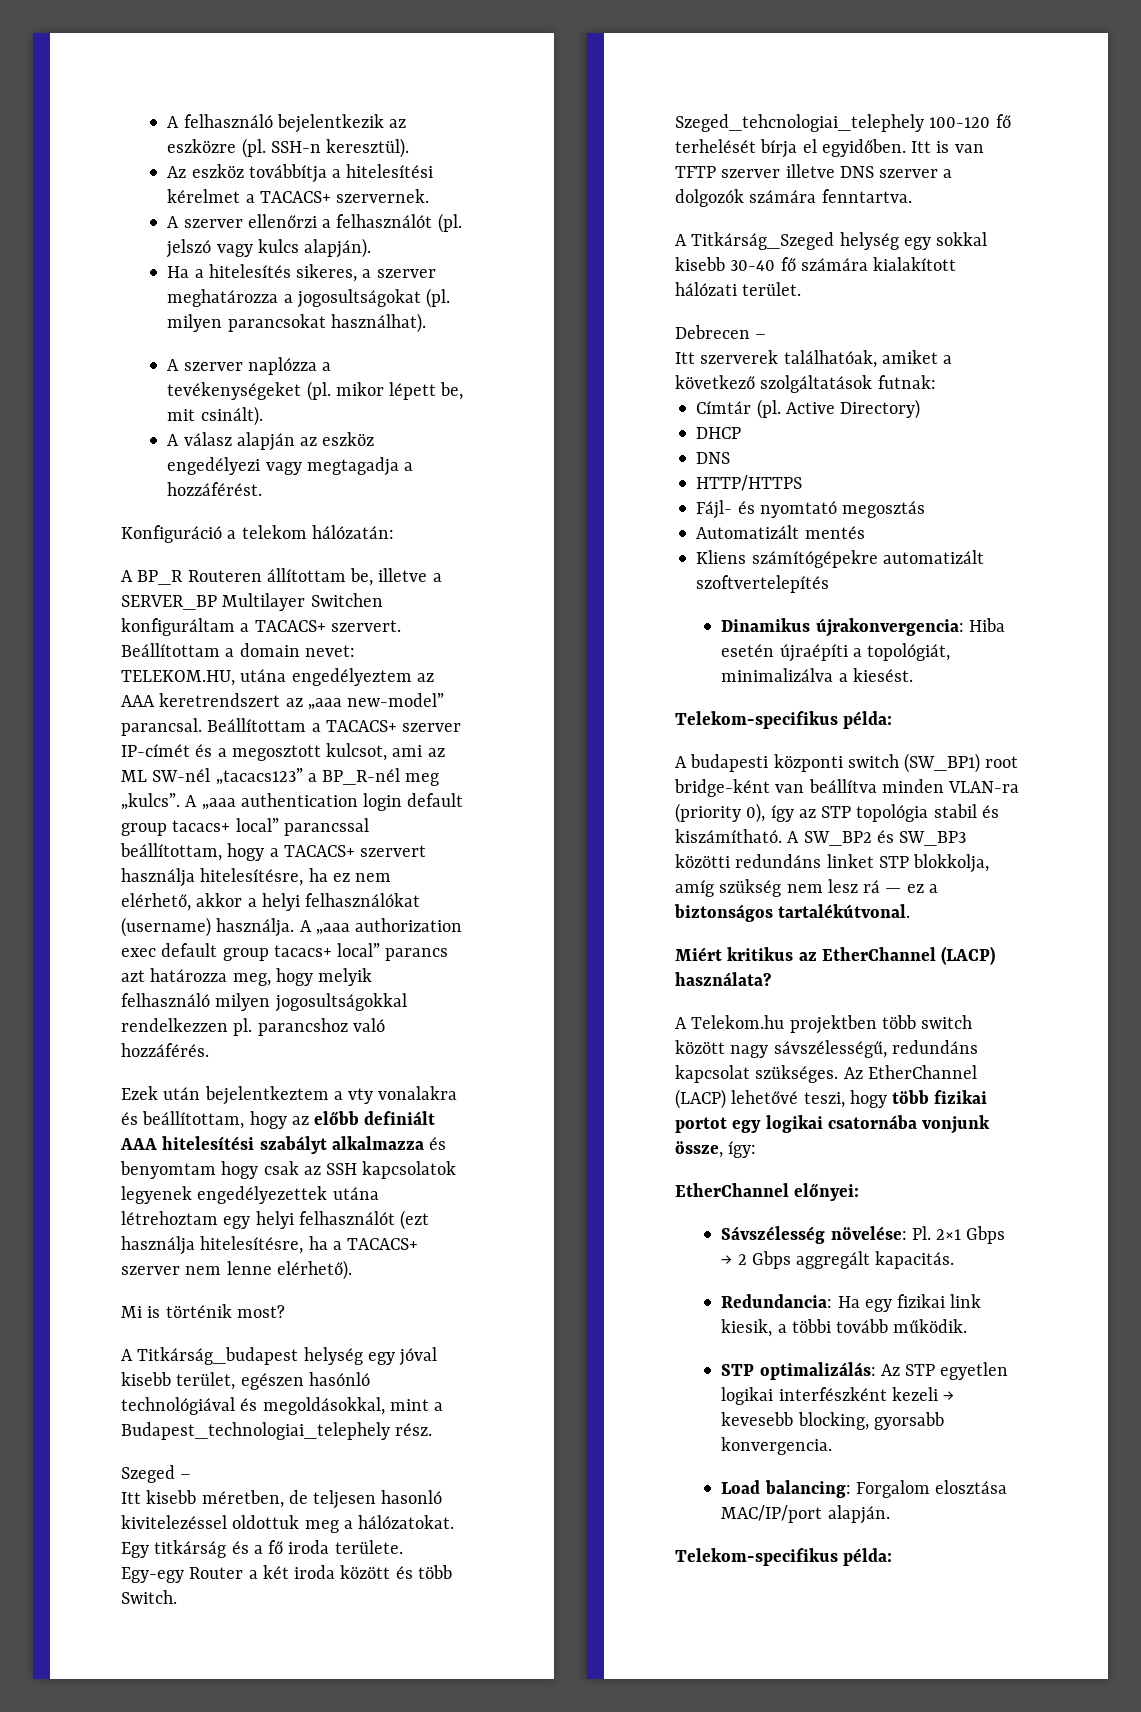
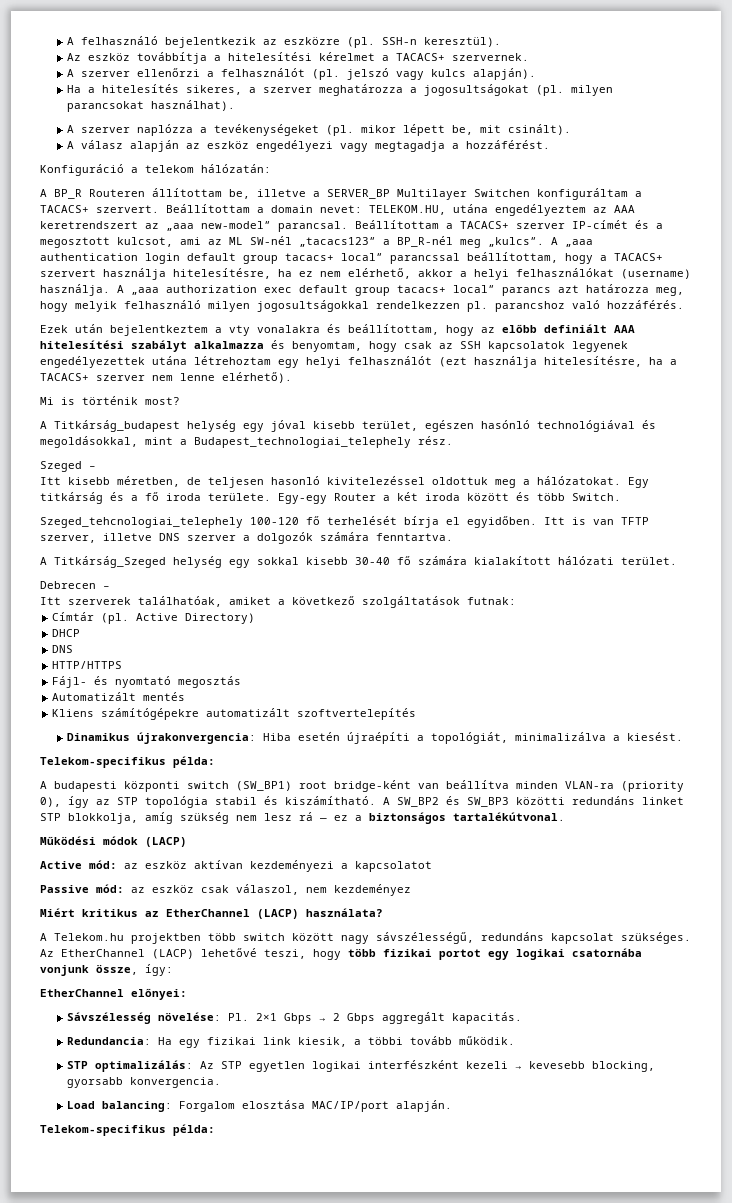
- Ezek után bejelentkeztem a vty vonalakra és beállítottam, hogy az előbb definiált AAA hitelesítési szabályt alkalmazza és benyomtam hogy csak az SSH kapcsolatok legyenek engedélyezettek utána létrehoztam egy helyi felhasználót (ezt használja hitelesítésre, ha a TACACS+ szerver nem lenne elérhető).
+ Ezek után bejelentkeztem a vty vonalakra és beállítottam, hogy az előbb definiált AAA hitelesítési szabályt alkalmazza és benyomtam, hogy csak az SSH kapcsolatok legyenek engedélyezettek utána létrehoztam egy helyi felhasználót (ezt használja hitelesítésre, ha a TACACS+ szerver nem lenne elérhető).
- Itt is van TFTP szerver illetve DNS szerver a dolgozók számára fenntartva.
+ Itt is van TFTP szerver, illetve DNS szerver a dolgozók számára fenntartva.
+ Működési módok (LACP)
+ Active mód: az eszköz aktívan kezdeményezi a kapcsolatot
+ Passive mód: az eszköz csak válaszol, nem kezdeményez

